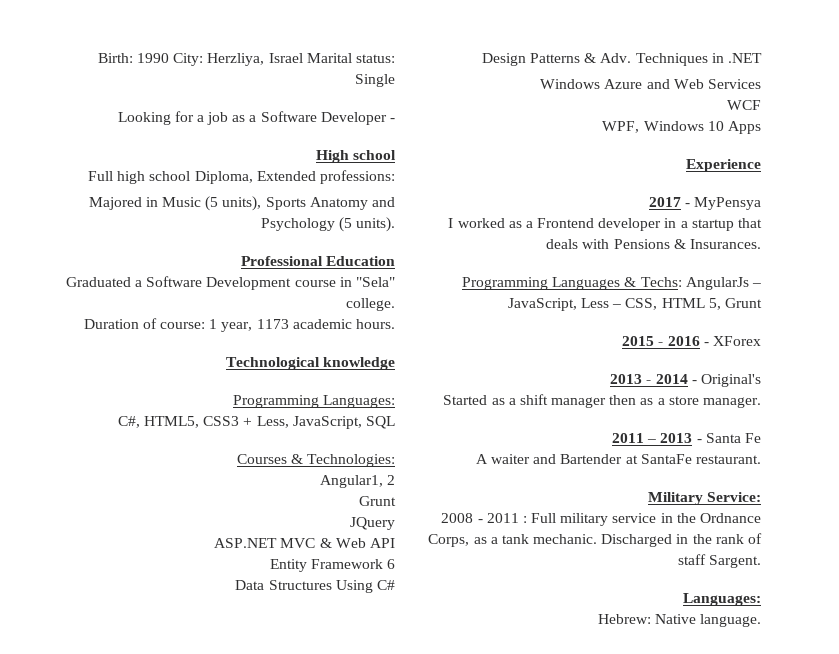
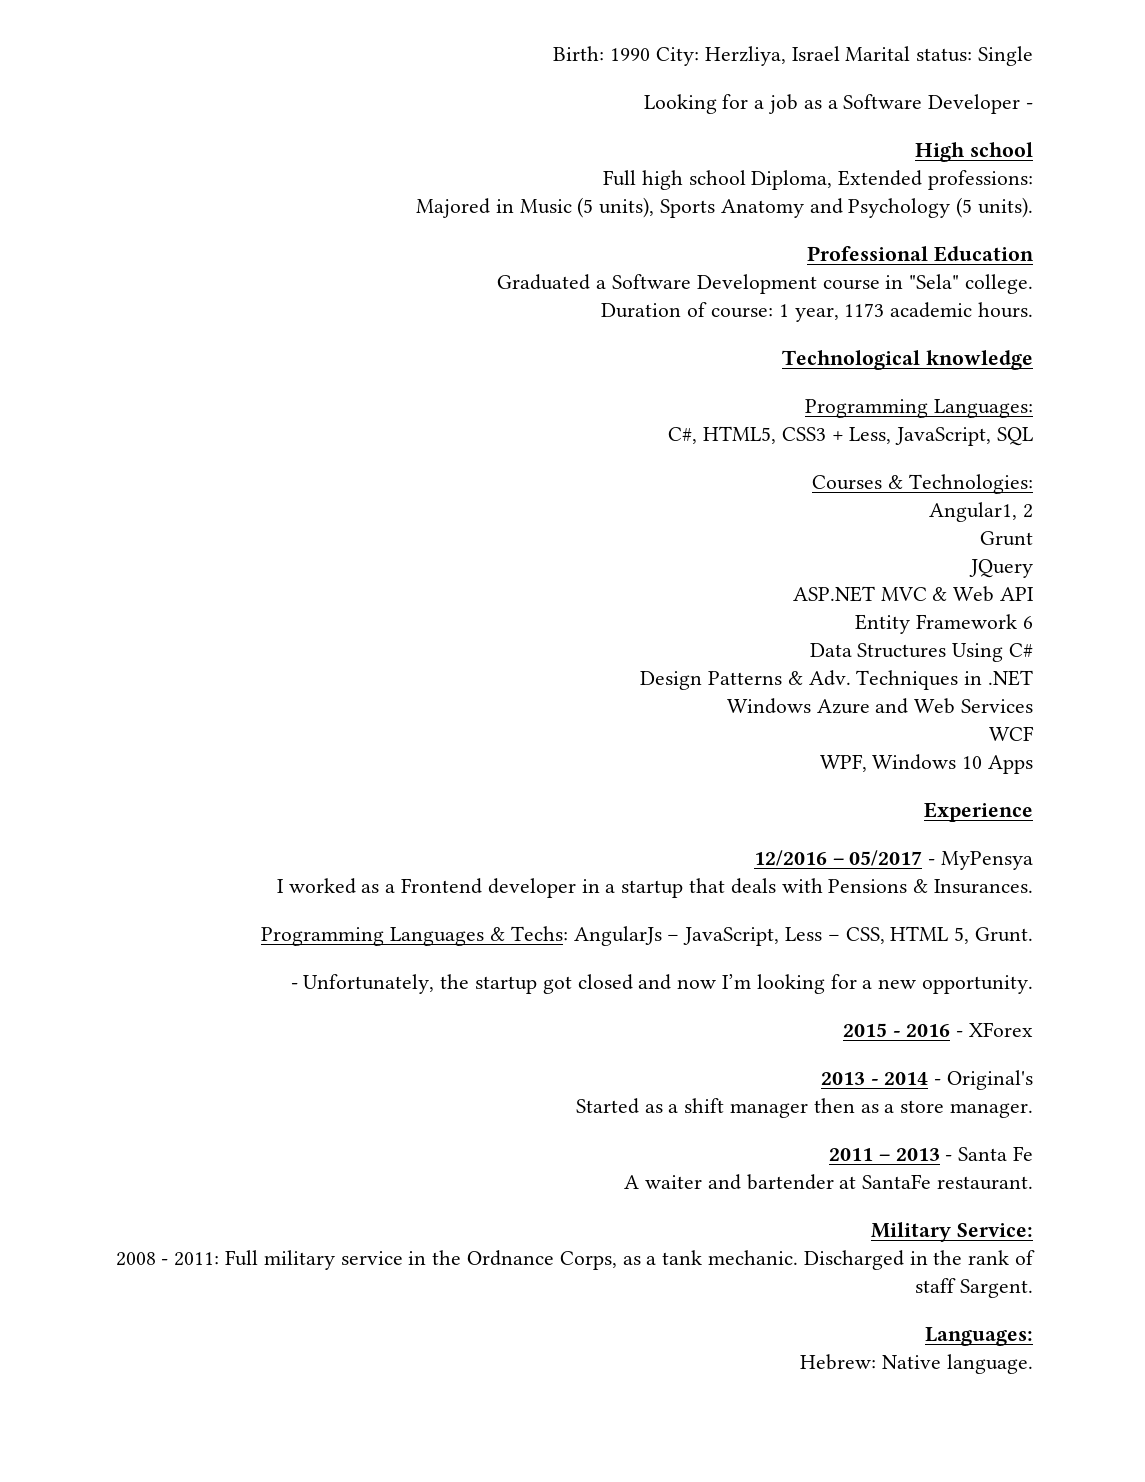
- 2017 - MyPensya
+ 12/2016 – 05/2017 - MyPensya
- Programming Languages & Techs: AngularJs – JavaScript, Less – CSS, HTML 5, Grunt
+ Programming Languages & Techs: AngularJs – JavaScript, Less – CSS, HTML 5, Grunt.
+ - Unfortunately, the startup got closed and now I’m looking for a new opportunity.
- A waiter and Bartender at SantaFe restaurant.
+ A waiter and bartender at SantaFe restaurant.
- 2008 - 2011 : Full military service in the Ordnance Corps, as a tank mechanic.
+ 2008 - 2011: Full military service in the Ordnance Corps, as a tank mechanic.

